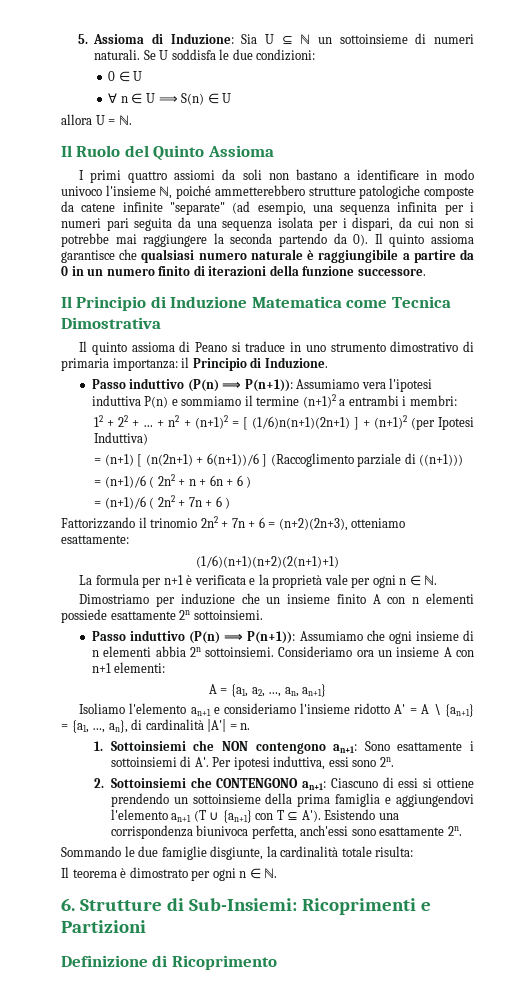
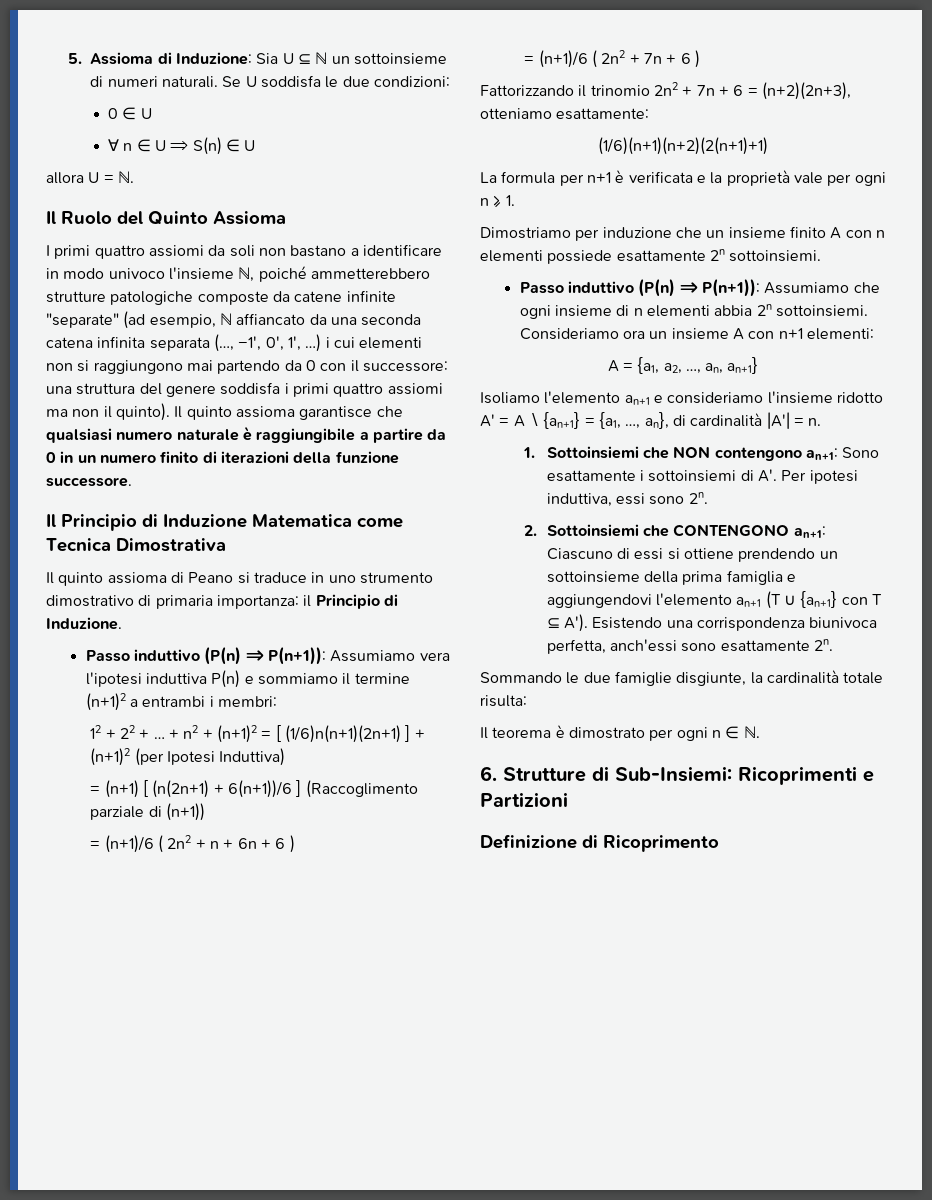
- I primi quattro assiomi da soli non bastano a identificare in modo univoco l'insieme ℕ, poiché ammetterebbero strutture patologiche composte da catene infinite "separate" (ad esempio, una sequenza infinita per i numeri pari seguita da una sequenza isolata per i dispari, da cui non si potrebbe mai raggiungere la seconda partendo da 0).
+ I primi quattro assiomi da soli non bastano a identificare in modo univoco l'insieme ℕ, poiché ammetterebbero strutture patologiche composte da catene infinite "separate" (ad esempio, ℕ affiancato da una seconda catena infinita separata (…, −1′, 0′, 1′, …) i cui elementi non si raggiungono mai partendo da 0 con il successore: una struttura del genere soddisfa i primi quattro assiomi ma non il quinto).
- = (n+1) [ (n(2n+1) + 6(n+1))/6 ] (Raccoglimento parziale di ((n+1)))
+ = (n+1) [ (n(2n+1) + 6(n+1))/6 ] (Raccoglimento parziale di (n+1))
- La formula per n+1 è verificata e la proprietà vale per ogni n ∈ ℕ.
+ La formula per n+1 è verificata e la proprietà vale per ogni n ≥ 1.

